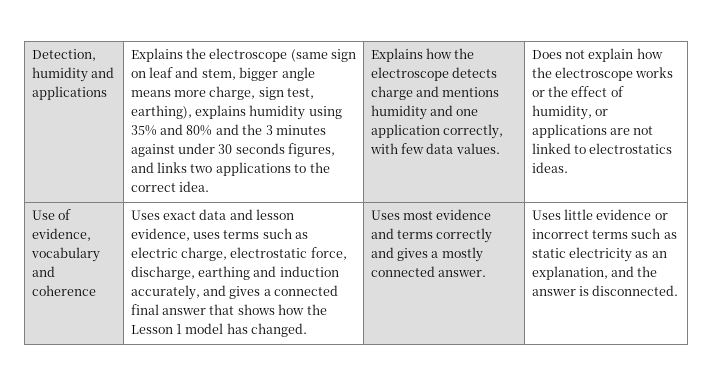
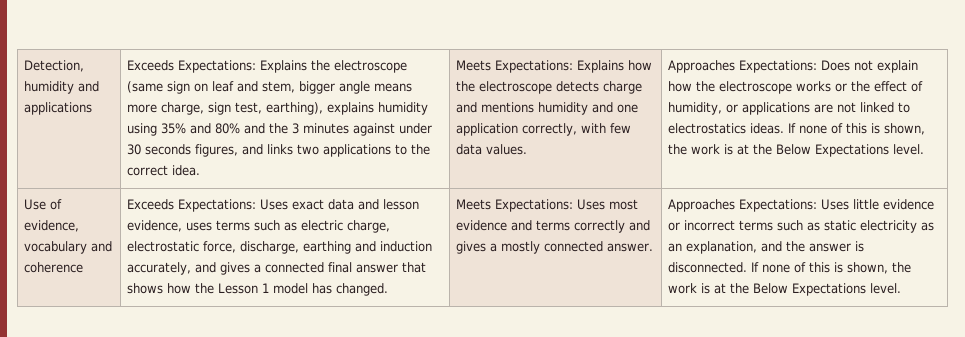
- Explains the electroscope (same sign on leaf and stem, bigger angle means more charge, sign test, earthing), explains humidity using 35% and 80% and the 3 minutes against under 30 seconds figures, and links two applications to the correct idea.
+ Exceeds Expectations: Explains the electroscope (same sign on leaf and stem, bigger angle means more charge, sign test, earthing), explains humidity using 35% and 80% and the 3 minutes against under 30 seconds figures, and links two applications to the correct idea.
- Explains how the electroscope detects charge and mentions humidity and one application correctly, with few data values.
+ Meets Expectations: Explains how the electroscope detects charge and mentions humidity and one application correctly, with few data values.
- Does not explain how the electroscope works or the effect of humidity, or applications are not linked to electrostatics ideas.
+ Approaches Expectations: Does not explain how the electroscope works or the effect of humidity, or applications are not linked to electrostatics ideas. If none of this is shown, the work is at the Below Expectations level.
- Uses exact data and lesson evidence, uses terms such as electric charge, electrostatic force, discharge, earthing and induction accurately, and gives a connected final answer that shows how the Lesson 1 model has changed.
+ Exceeds Expectations: Uses exact data and lesson evidence, uses terms such as electric charge, electrostatic force, discharge, earthing and induction accurately, and gives a connected final answer that shows how the Lesson 1 model has changed.
- Uses most evidence and terms correctly and gives a mostly connected answer.
+ Meets Expectations: Uses most evidence and terms correctly and gives a mostly connected answer.
- Uses little evidence or incorrect terms such as static electricity as an explanation, and the answer is disconnected.
+ Approaches Expectations: Uses little evidence or incorrect terms such as static electricity as an explanation, and the answer is disconnected. If none of this is shown, the work is at the Below Expectations level.

